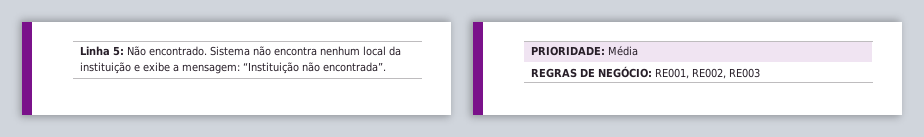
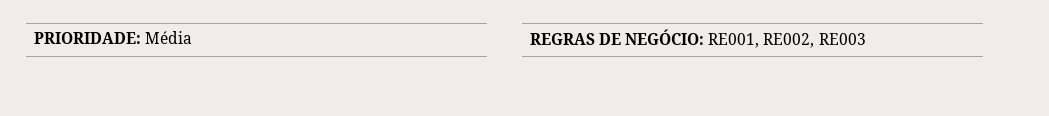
- Linha 5: Não encontrado. Sistema não encontra nenhum local da instituição e exibe a mensagem: “Instituição não encontrada”.

